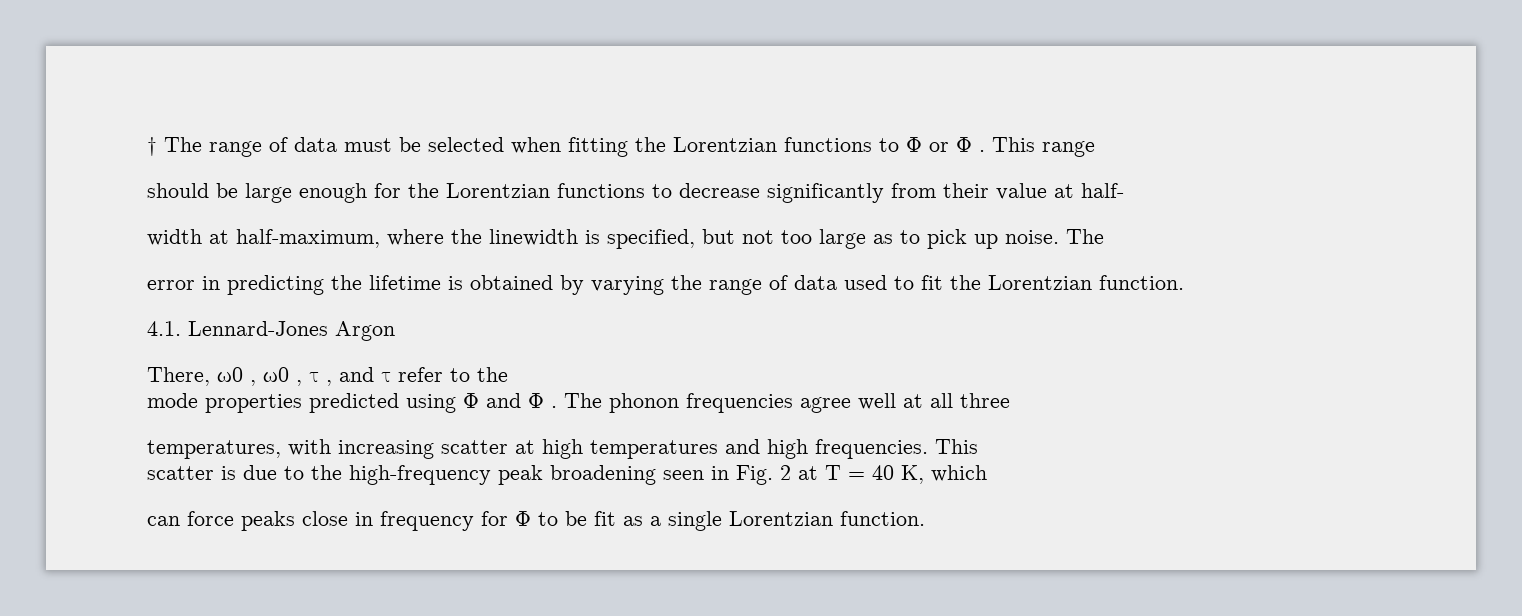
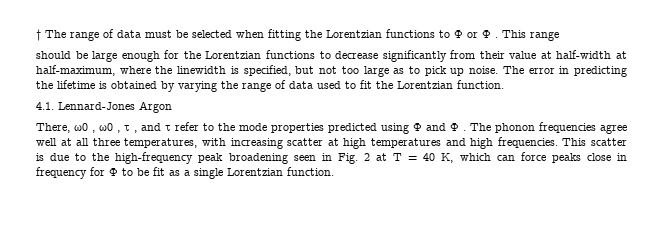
- should be large enough for the Lorentzian functions to decrease significantly from their value at half-
- width at half-maximum, where the linewidth is specified, but not too large as to pick up noise. The
- error in predicting the lifetime is obtained by varying the range of data used to fit the Lorentzian function.
+ should be large enough for the Lorentzian functions to decrease significantly from their value at half-width at half-maximum, where the linewidth is specified, but not too large as to pick up noise. The error in predicting the lifetime is obtained by varying the range of data used to fit the Lorentzian function.
- There, ω0 , ω0 , τ , and τ refer to the
- mode properties predicted using Φ and Φ .
+ There, ω0 , ω0 , τ , and τ refer to the mode properties predicted using Φ and Φ .
- The phonon frequencies agree well at all three
- temperatures, with increasing scatter at high temperatures and high frequencies. This
- scatter is due to the high-frequency peak broadening seen in Fig. 2 at T = 40 K, which
- can force peaks close in frequency for Φ to be fit as a single Lorentzian function.
+ The phonon frequencies agree well at all three temperatures, with increasing scatter at high temperatures and high frequencies. This scatter is due to the high-frequency peak broadening seen in Fig. 2 at T = 40 K, which can force peaks close in frequency for Φ to be fit as a single Lorentzian function.

